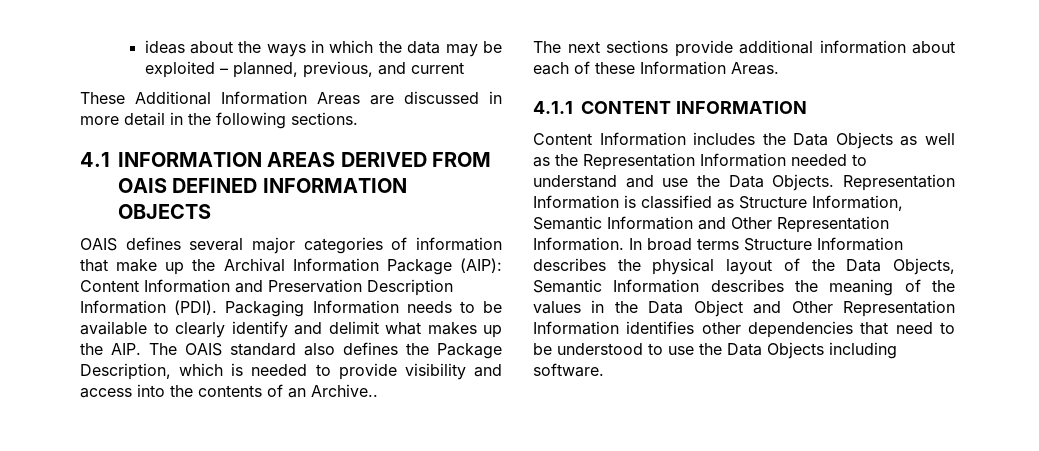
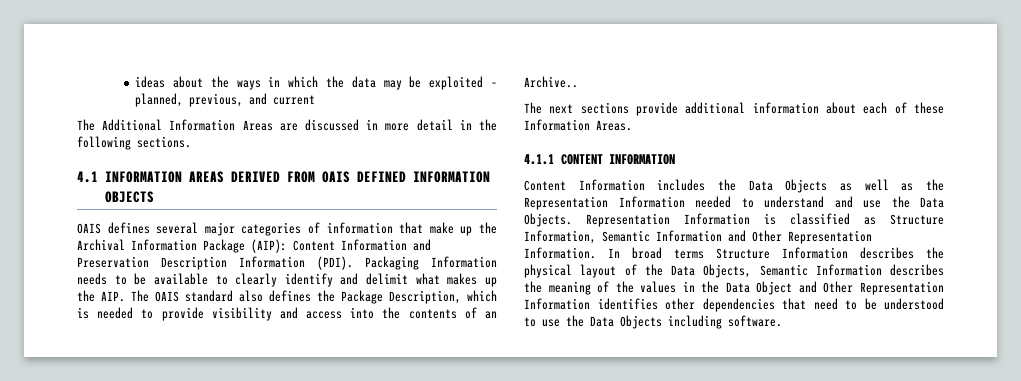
- These Additional Information Areas are discussed in more detail in the following sections.
+ The Additional Information Areas are discussed in more detail in the following sections.

